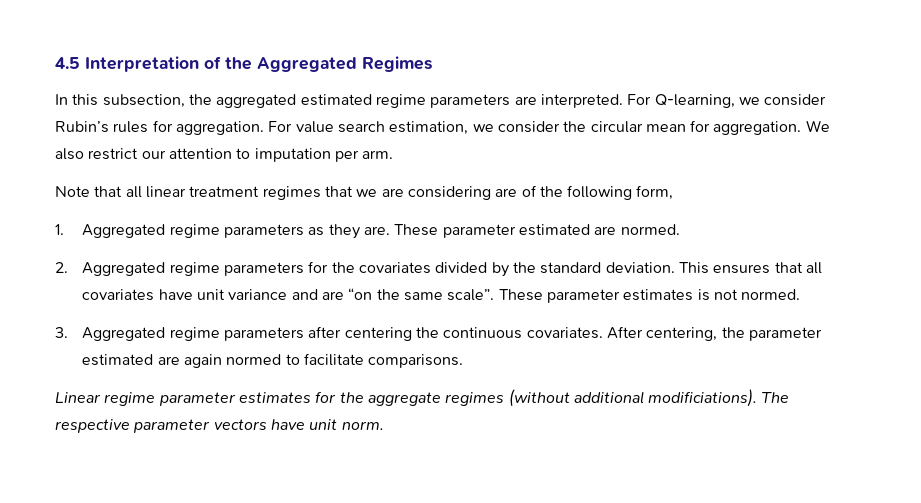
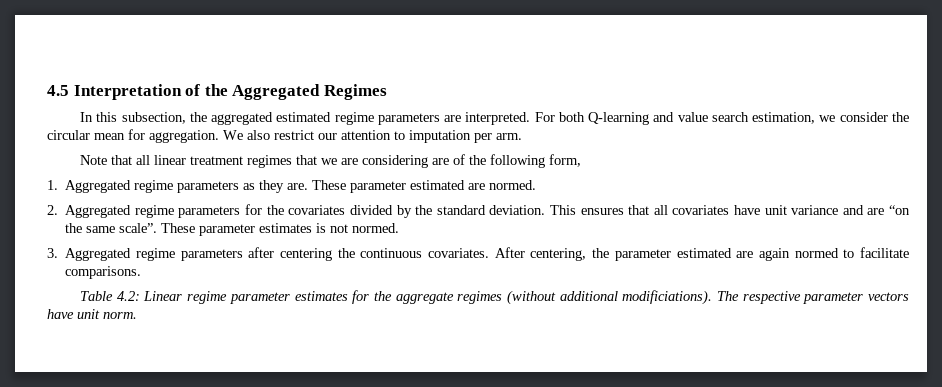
- For Q-learning, we consider Rubin’s rules for aggregation. For value search estimation, we consider the circular mean for aggregation.
+ For both Q-learning and value search estimation, we consider the circular mean for aggregation.
- Linear regime parameter estimates for the aggregate regimes (without additional modificiations).
+ Table 4.2: Linear regime parameter estimates for the aggregate regimes (without additional modificiations).

